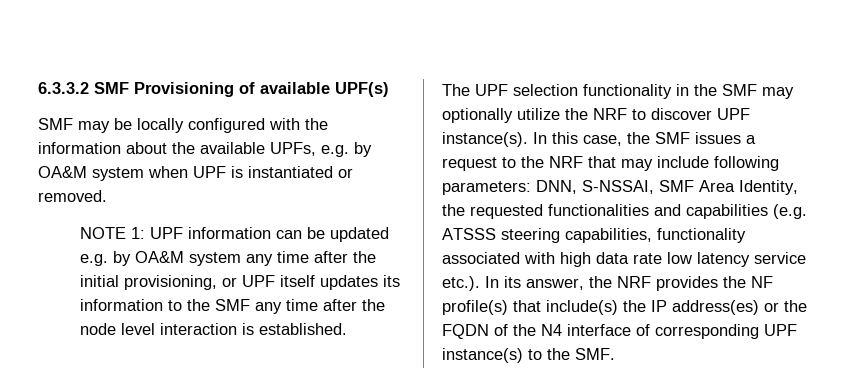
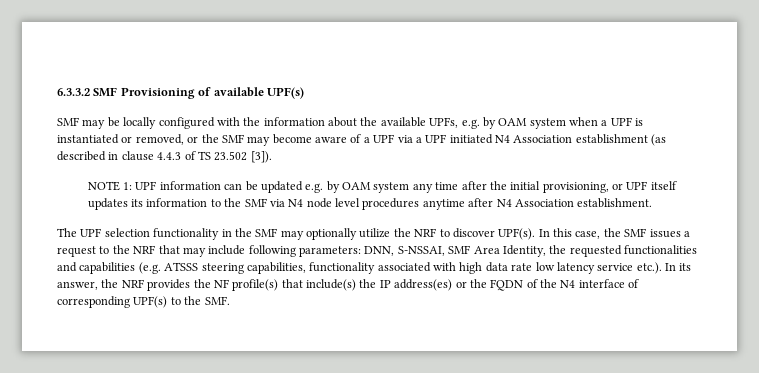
- SMF may be locally configured with the information about the available UPFs, e.g. by OA&M system when UPF is instantiated or removed.
+ SMF may be locally configured with the information about the available UPFs, e.g. by OAM system when a UPF is instantiated or removed, or the SMF may become aware of a UPF via a UPF initiated N4 Association establishment (as described in clause 4.4.3 of TS 23.502 [3]).
- NOTE 1: UPF information can be updated e.g. by OA&M system any time after the initial provisioning, or UPF itself updates its information to the SMF any time after the node level interaction is established.
+ NOTE 1: UPF information can be updated e.g. by OAM system any time after the initial provisioning, or UPF itself updates its information to the SMF via N4 node level procedures anytime after N4 Association establishment.
- The UPF selection functionality in the SMF may optionally utilize the NRF to discover UPF instance(s).
+ The UPF selection functionality in the SMF may optionally utilize the NRF to discover UPF(s).
- DNN, S-NSSAI, SMF Area Identity, the requested functionalities and capabilities (e.g. ATSSS steering capabilities, functionality associated with high data rate low latency service etc.). In its answer, the NRF provides the NF profile(s) that include(s) the IP address(es) or the FQDN of the N4 interface of corresponding UPF instance(s) to the SMF.
+ DNN, S-NSSAI, SMF Area Identity, the requested functionalities and capabilities (e.g. ATSSS steering capabilities, functionality associated with high data rate low latency service etc.). In its answer, the NRF provides the NF profile(s) that include(s) the IP address(es) or the FQDN of the N4 interface of corresponding UPF(s) to the SMF.

